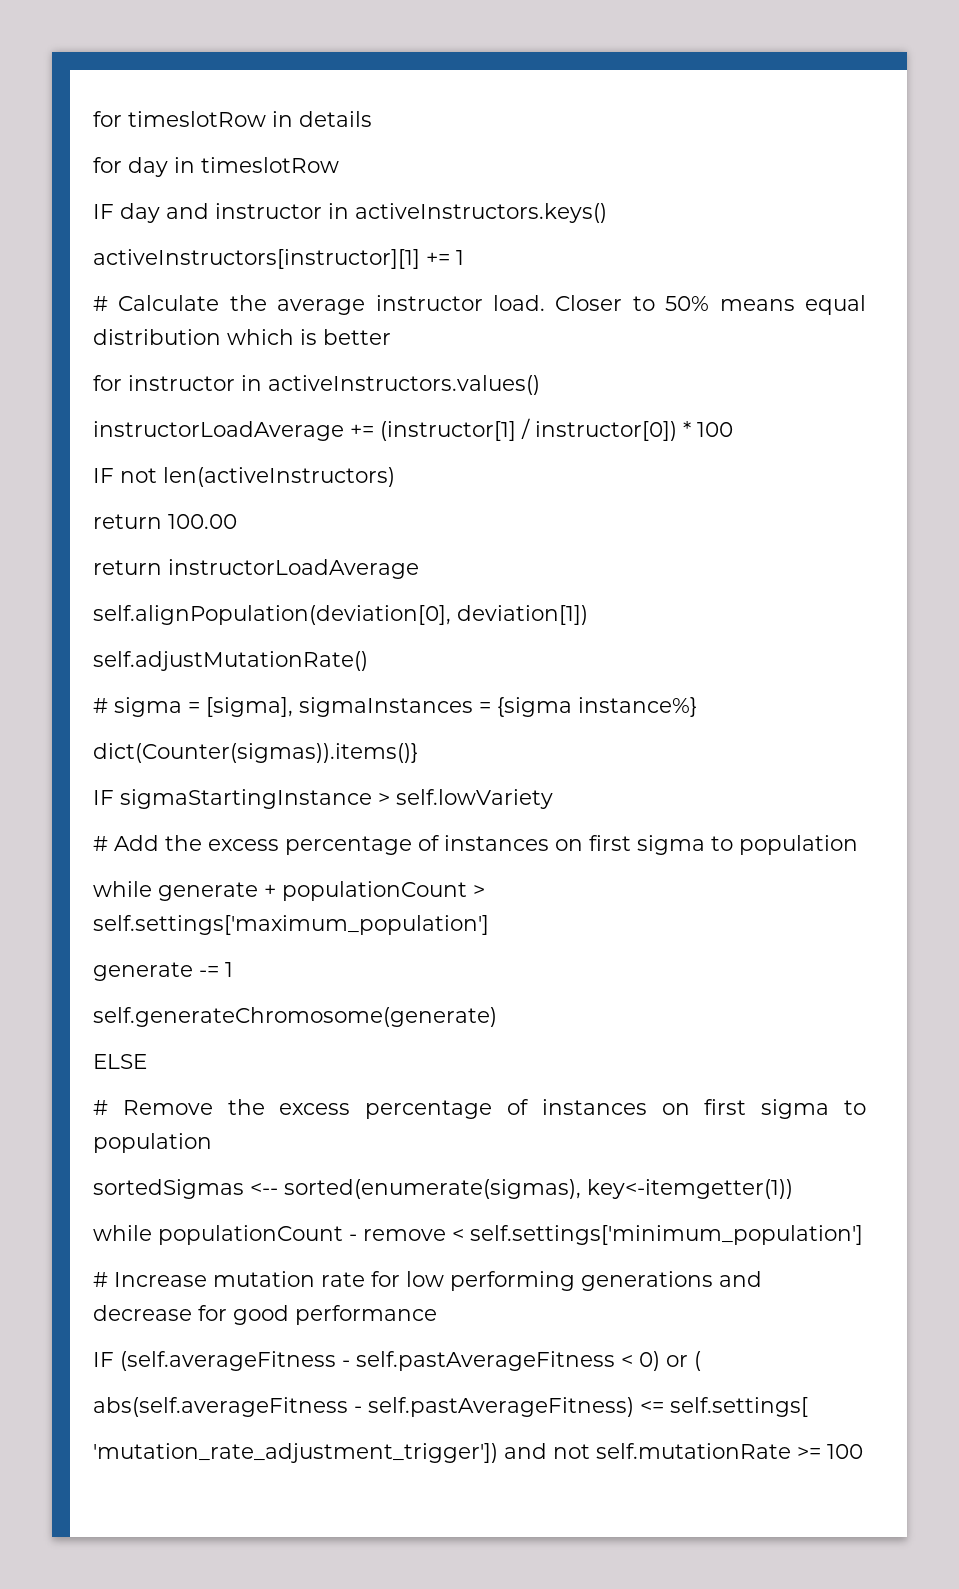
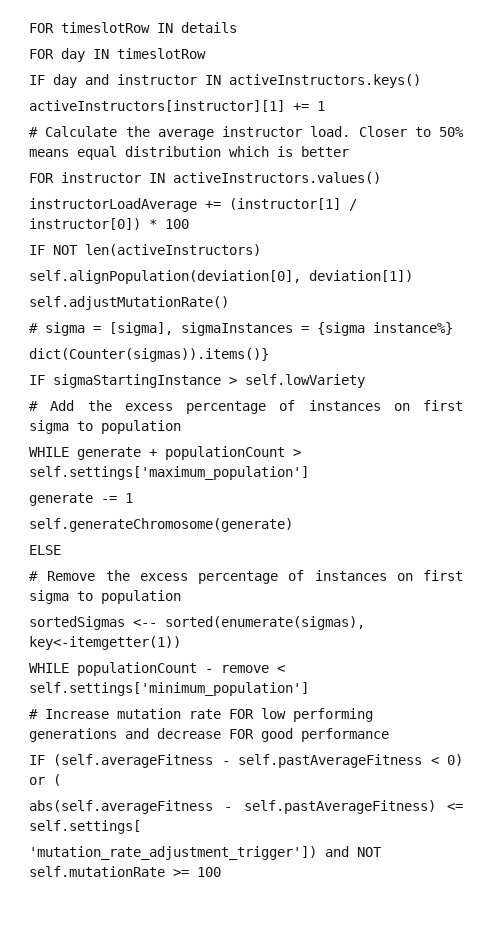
- for timeslotRow in details
- for day in timeslotRow
+ FOR timeslotRow IN details
+ FOR day IN timeslotRow
- IF day and instructor in activeInstructors.keys()
+ IF day and instructor IN activeInstructors.keys()
- for instructor in activeInstructors.values()
+ FOR instructor IN activeInstructors.values()
- IF not len(activeInstructors)
+ IF NOT len(activeInstructors)
- return 100.00
- return instructorLoadAverage
- while generate + populationCount > self.settings['maximum_population']
+ WHILE generate + populationCount > self.settings['maximum_population']
- while populationCount - remove < self.settings['minimum_population']
+ WHILE populationCount - remove < self.settings['minimum_population']
- # Increase mutation rate for low performing generations and decrease for good performance
+ # Increase mutation rate FOR low performing generations and decrease FOR good performance
- 'mutation_rate_adjustment_trigger']) and not self.mutationRate >= 100
+ 'mutation_rate_adjustment_trigger']) and NOT self.mutationRate >= 100

